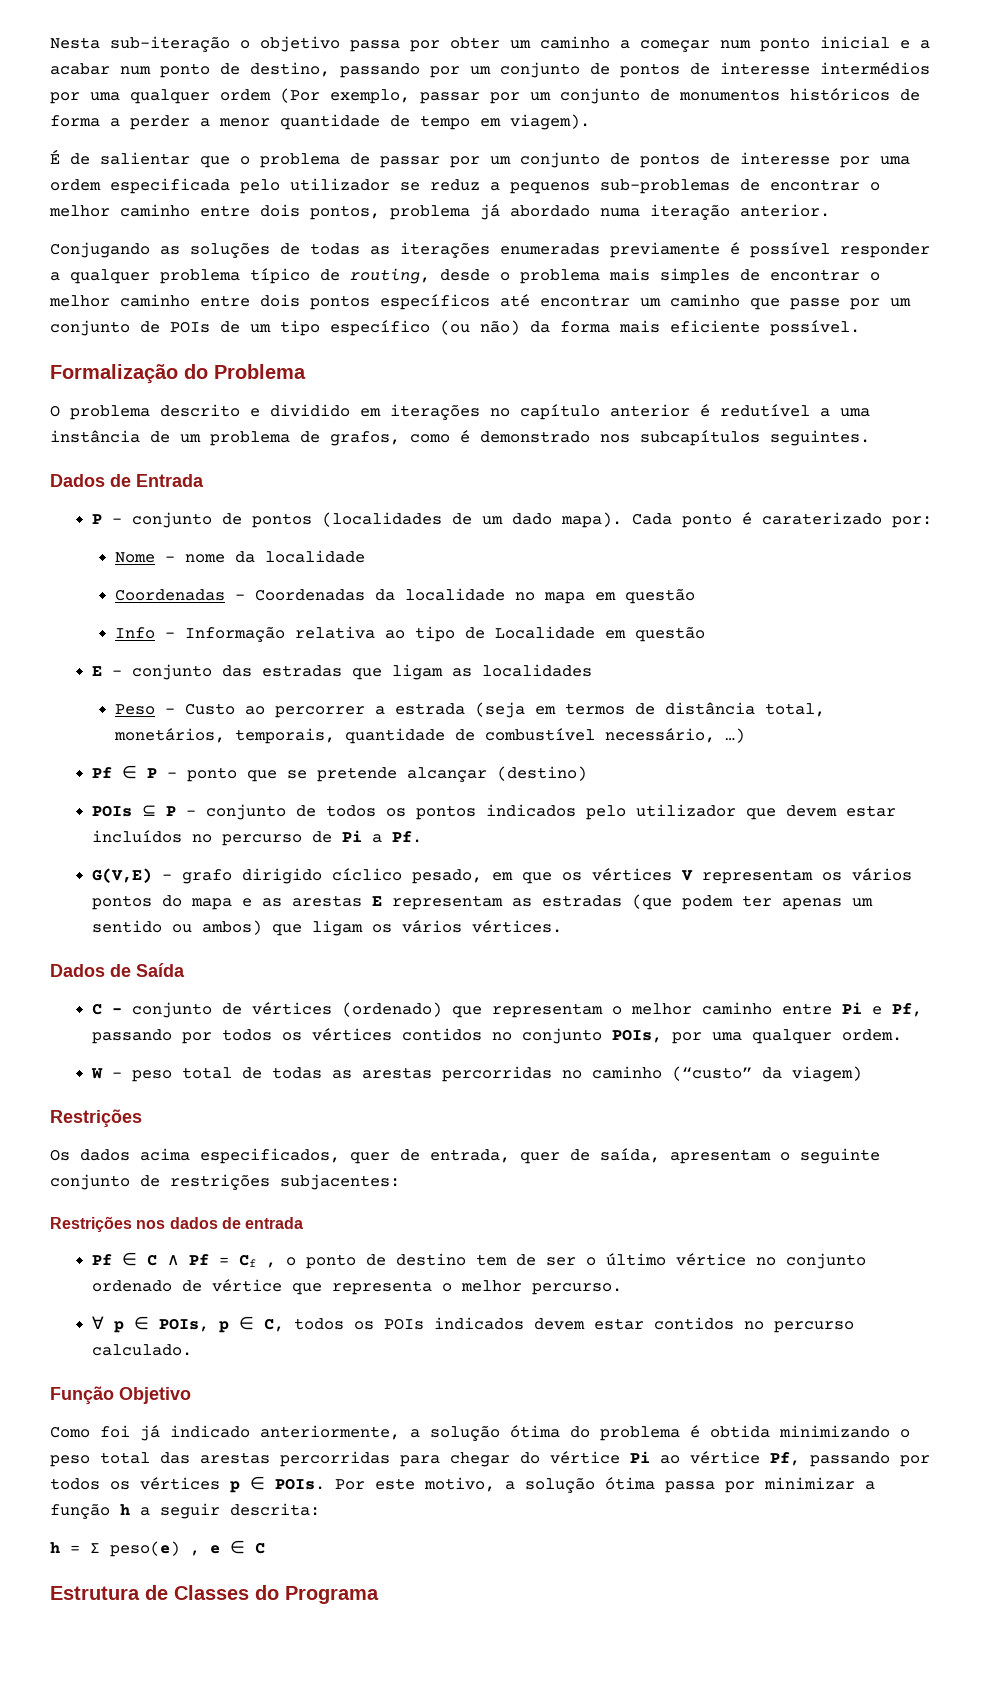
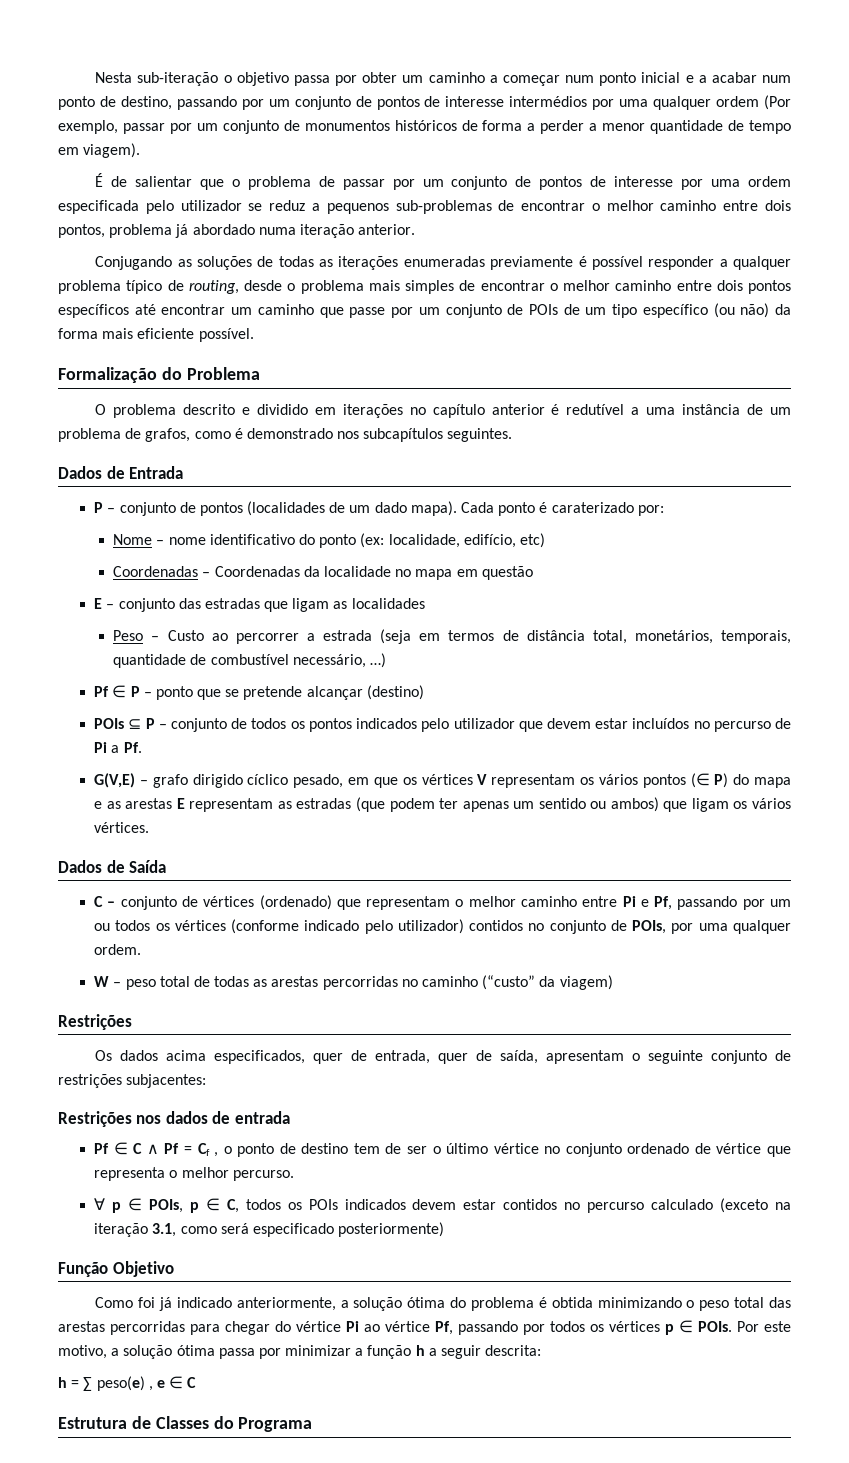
- Nome – nome da localidade
+ Nome – nome identificativo do ponto (ex: localidade, edifício, etc)
- Info – Informação relativa ao tipo de Localidade em questão
- G(V,E) – grafo dirigido cíclico pesado, em que os vértices V representam os vários pontos do mapa e as arestas E representam as estradas (que podem ter apenas um sentido ou ambos) que ligam os vários vértices.
+ G(V,E) – grafo dirigido cíclico pesado, em que os vértices V representam os vários pontos (∈ P) do mapa e as arestas E representam as estradas (que podem ter apenas um sentido ou ambos) que ligam os vários vértices.
- C – conjunto de vértices (ordenado) que representam o melhor caminho entre Pi e Pf, passando por todos os vértices contidos no conjunto POIs, por uma qualquer ordem.
+ C – conjunto de vértices (ordenado) que representam o melhor caminho entre Pi e Pf, passando por um ou todos os vértices (conforme indicado pelo utilizador) contidos no conjunto de POIs, por uma qualquer ordem.
- ∀ p ∈ POIs, p ∈ C, todos os POIs indicados devem estar contidos no percurso calculado.
+ ∀ p ∈ POIs, p ∈ C, todos os POIs indicados devem estar contidos no percurso calculado (exceto na iteração 3.1, como será especificado posteriormente)

